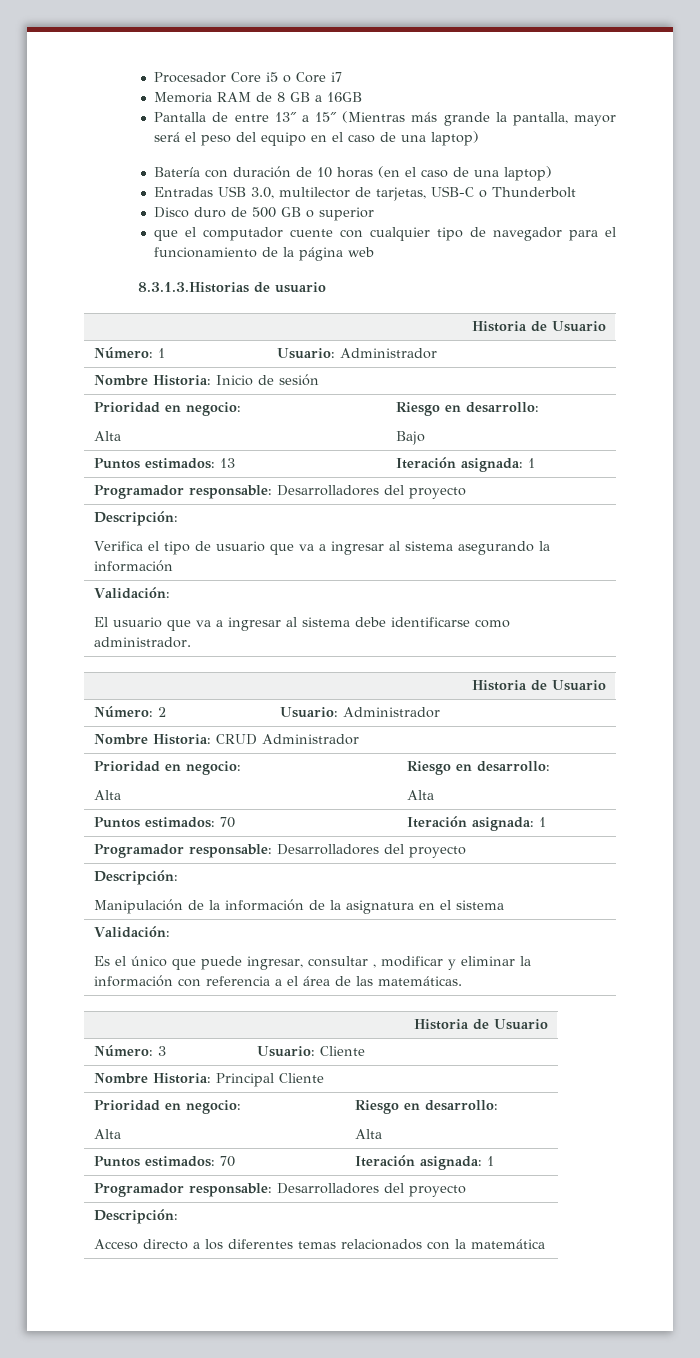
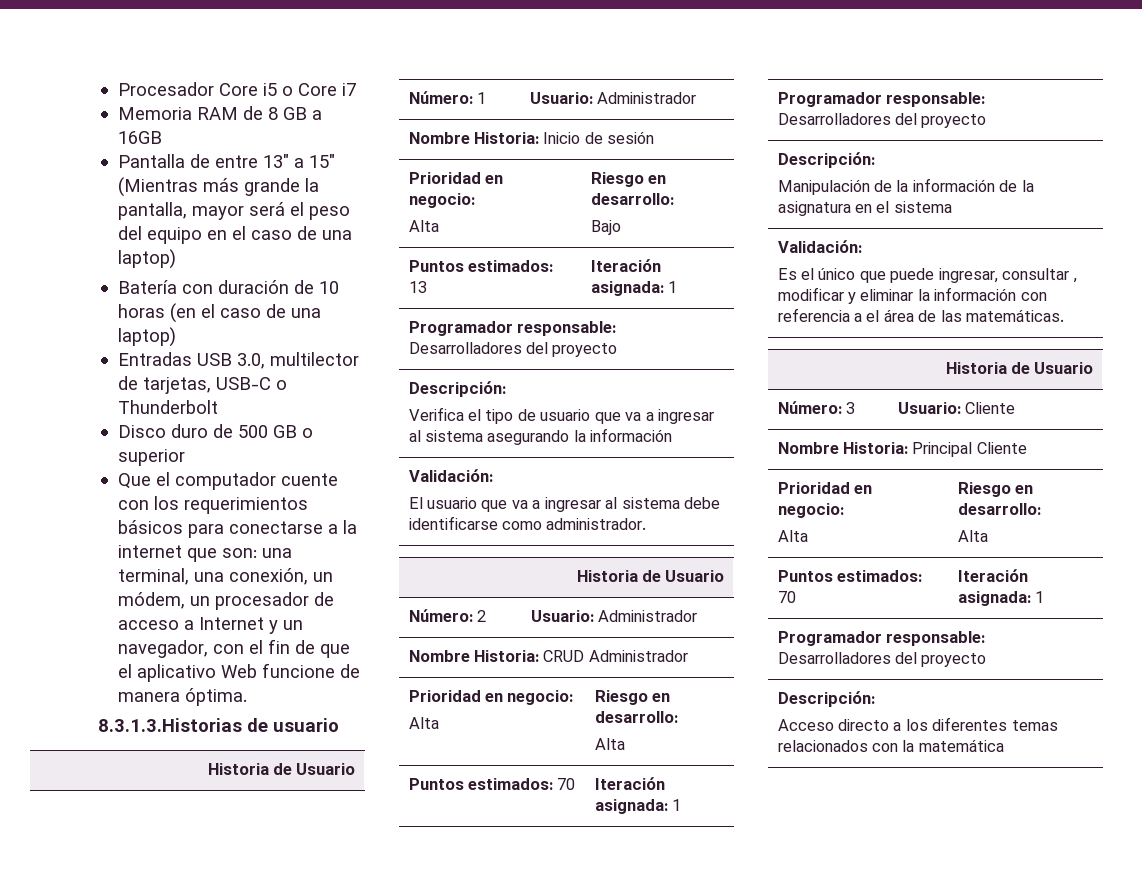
- que el computador cuente con cualquier tipo de navegador para el funcionamiento de la página web
+ Que el computador cuente con los requerimientos básicos para conectarse a la internet que son: una terminal, una conexión, un módem, un procesador de acceso a Internet y un navegador, con el fin de que el aplicativo Web funcione de manera óptima.

